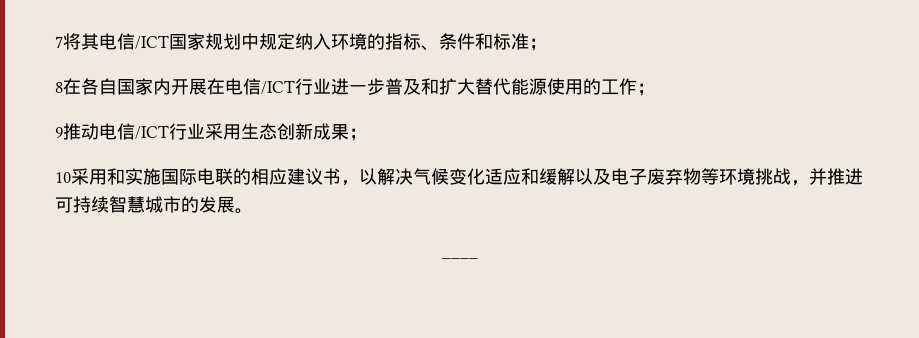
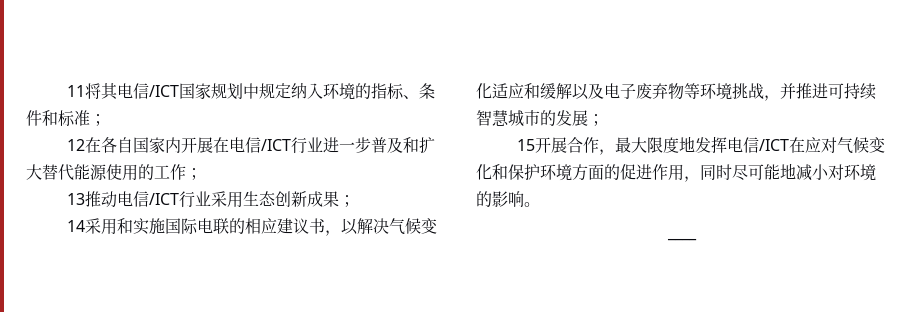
- 7将其电信/ICT国家规划中规定纳入环境的指标、条件和标准；
+ 11将其电信/ICT国家规划中规定纳入环境的指标、条件和标准；
- 8在各自国家内开展在电信/ICT行业进一步普及和扩大替代能源使用的工作；
+ 12在各自国家内开展在电信/ICT行业进一步普及和扩大替代能源使用的工作；
- 9推动电信/ICT行业采用生态创新成果；
+ 13推动电信/ICT行业采用生态创新成果；
- 10采用和实施国际电联的相应建议书，以解决气候变化适应和缓解以及电子废弃物等环境挑战，并推进可持续智慧城市的发展。
+ 14采用和实施国际电联的相应建议书，以解决气候变化适应和缓解以及电子废弃物等环境挑战，并推进可持续智慧城市的发展；
+ 15开展合作，最大限度地发挥电信/ICT在应对气候变化和保护环境方面的促进作用，同时尽可能地减小对环境的影响。

